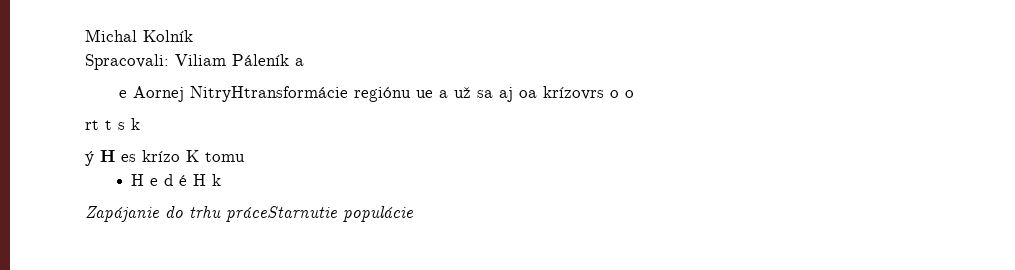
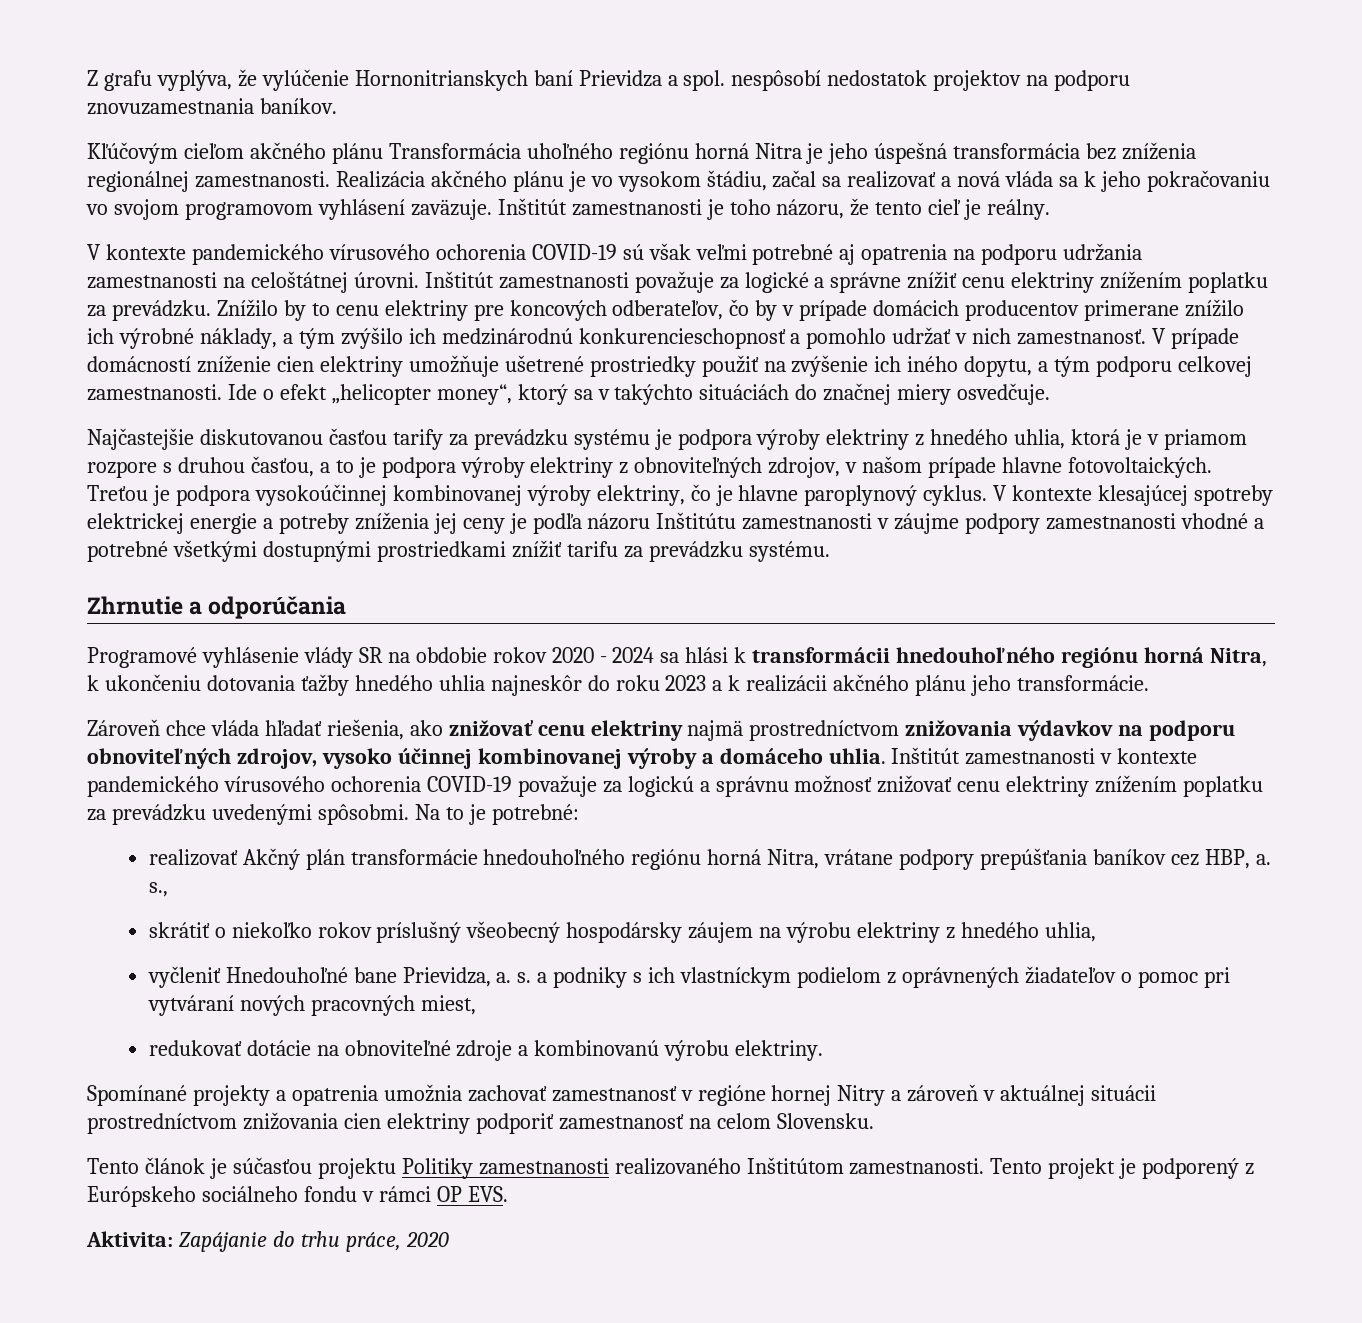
- Michal Kolník
- Spracovali: Viliam Páleník a
- e Aornej NitryHtransformácie regiónu ue a už sa aj oa krízovrs o o
- rt t s k
- ý H es krízo K tomu
- H e d é H k
- Zapájanie do trhu práceStarnutie populácie
+ Z grafu vyplýva, že vylúčenie Hornonitrianskych baní Prievidza a spol. nespôsobí nedostatok projektov na podporu znovuzamestnania baníkov.
+ Kľúčovým cieľom akčného plánu Transformácia uhoľného regiónu horná Nitra je jeho úspešná transformácia bez zníženia regionálnej zamestnanosti. Realizácia akčného plánu je vo vysokom štádiu, začal sa realizovať a nová vláda sa k jeho pokračovaniu vo svojom programovom vyhlásení zaväzuje. Inštitút zamestnanosti je toho názoru, že tento cieľ je reálny.
+ V kontexte pandemického vírusového ochorenia COVID-19 sú však veľmi potrebné aj opatrenia na podporu udržania zamestnanosti na celoštátnej úrovni. Inštitút zamestnanosti považuje za logické a správne znížiť cenu elektriny znížením poplatku za prevádzku. Znížilo by to cenu elektriny pre koncových odberateľov, čo by v prípade domácich producentov primerane znížilo ich výrobné náklady, a tým zvýšilo ich medzinárodnú konkurencieschopnosť a pomohlo udržať v nich zamestnanosť. V prípade domácností zníženie cien elektriny umožňuje ušetrené prostriedky použiť na zvýšenie ich iného dopytu, a tým podporu celkovej zamestnanosti. Ide o efekt „helicopter money“, ktorý sa v takýchto situáciách do značnej miery osvedčuje.
+ Najčastejšie diskutovanou časťou tarify za prevádzku systému je podpora výroby elektriny z hnedého uhlia, ktorá je v priamom rozpore s druhou časťou, a to je podpora výroby elektriny z obnoviteľných zdrojov, v našom prípade hlavne fotovoltaických. Treťou je podpora vysokoúčinnej kombinovanej výroby elektriny, čo je hlavne paroplynový cyklus. V kontexte klesajúcej spotreby elektrickej energie a potreby zníženia jej ceny je podľa názoru Inštitútu zamestnanosti v záujme podpory zamestnanosti vhodné a potrebné všetkými dostupnými prostriedkami znížiť tarifu za prevádzku systému.
+ Zhrnutie a odporúčania
+ Programové vyhlásenie vlády SR na obdobie rokov 2020 - 2024 sa hlási k transformácii hnedouhoľného regiónu horná Nitra, k ukončeniu dotovania ťažby hnedého uhlia najneskôr do roku 2023 a k realizácii akčného plánu jeho transformácie.
+ Zároveň chce vláda hľadať riešenia, ako znižovať cenu elektriny najmä prostredníctvom znižovania výdavkov na podporu obnoviteľných zdrojov, vysoko účinnej kombinovanej výroby a domáceho uhlia. Inštitút zamestnanosti v kontexte pandemického vírusového ochorenia COVID-19 považuje za logickú a správnu možnosť znižovať cenu elektriny znížením poplatku za prevádzku uvedenými spôsobmi. Na to je potrebné:
+ realizovať Akčný plán transformácie hnedouhoľného regiónu horná Nitra, vrátane podpory prepúšťania baníkov cez HBP, a. s.,
+ skrátiť o niekoľko rokov príslušný všeobecný hospodársky záujem na výrobu elektriny z hnedého uhlia,
+ vyčleniť Hnedouhoľné bane Prievidza, a. s. a podniky s ich vlastníckym podielom z oprávnených žiadateľov o pomoc pri vytváraní nových pracovných miest,
+ redukovať dotácie na obnoviteľné zdroje a kombinovanú výrobu elektriny.
+ Spomínané projekty a opatrenia umožnia zachovať zamestnanosť v regióne hornej Nitry a zároveň v aktuálnej situácii prostredníctvom znižovania cien elektriny podporiť zamestnanosť na celom Slovensku.
+ Tento článok je súčasťou projektu Politiky zamestnanosti realizovaného Inštitútom zamestnanosti. Tento projekt je podporený z Európskeho sociálneho fondu v rámci OP EVS.
+ Aktivita: Zapájanie do trhu práce, 2020

